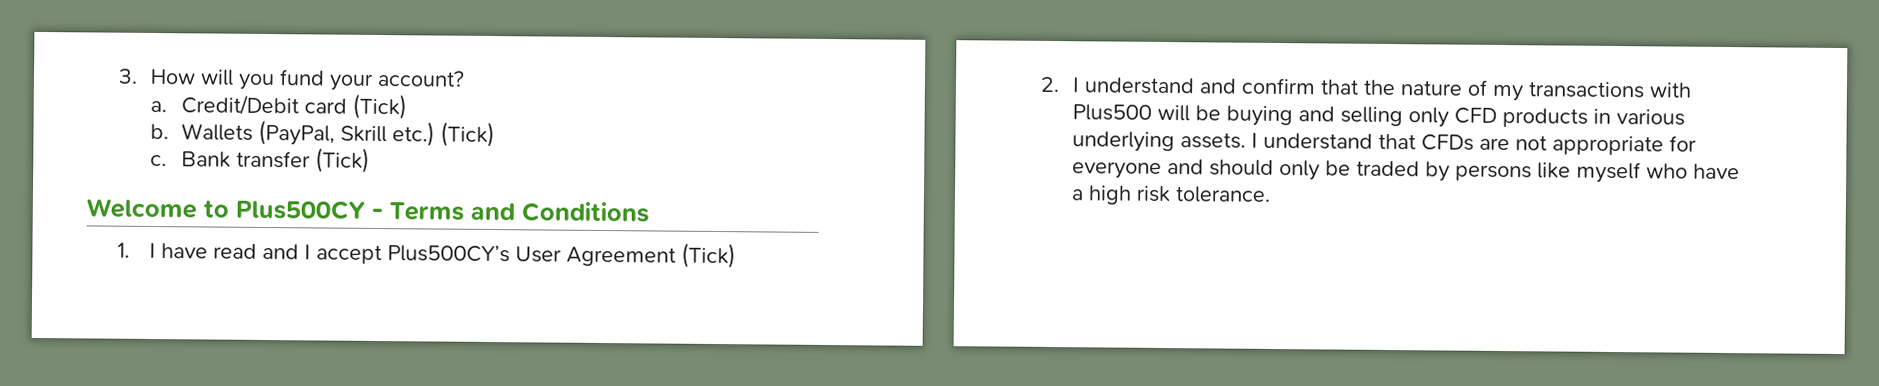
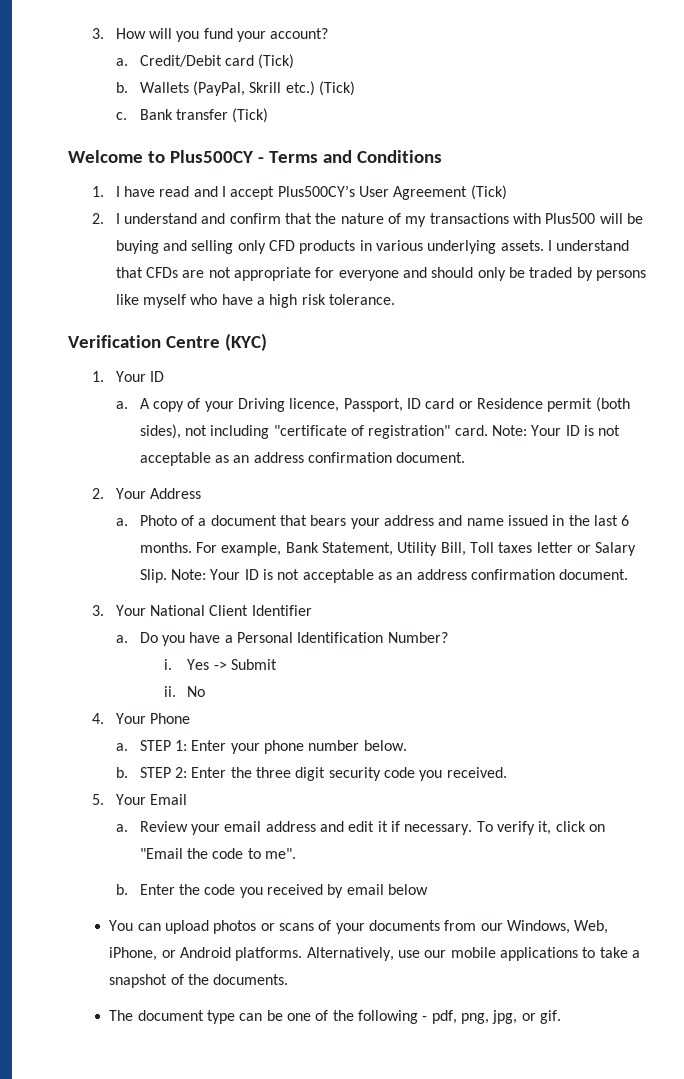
+ Verification Centre (KYC)
+ 1. Your ID
+ a. A copy of your Driving licence, Passport, ID card or Residence permit (both sides), not including "certificate of registration" card. Note: Your ID is not acceptable as an address confirmation document.
+ 2. Your Address
+ a. Photo of a document that bears your address and name issued in the last 6 months. For example, Bank Statement, Utility Bill, Toll taxes letter or Salary Slip. Note: Your ID is not acceptable as an address confirmation document.
+ 3. Your National Client Identifier
+ a. Do you have a Personal Identification Number?
+ i. Yes -> Submit
+ ii. No
+ 4. Your Phone
+ a. STEP 1: Enter your phone number below.
+ b. STEP 2: Enter the three digit security code you received.
+ 5. Your Email
+ a. Review your email address and edit it if necessary. To verify it, click on "Email the code to me".
+ b. Enter the code you received by email below
+ You can upload photos or scans of your documents from our Windows, Web, iPhone, or Android platforms. Alternatively, use our mobile applications to take a snapshot of the documents.
+ The document type can be one of the following - pdf, png, jpg, or gif.

